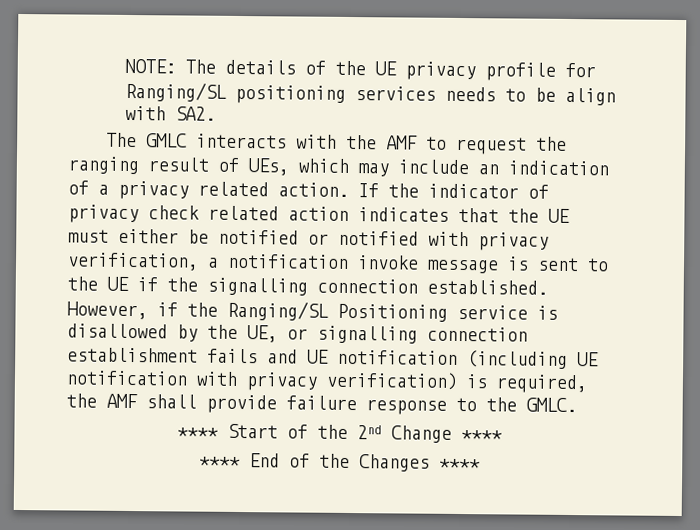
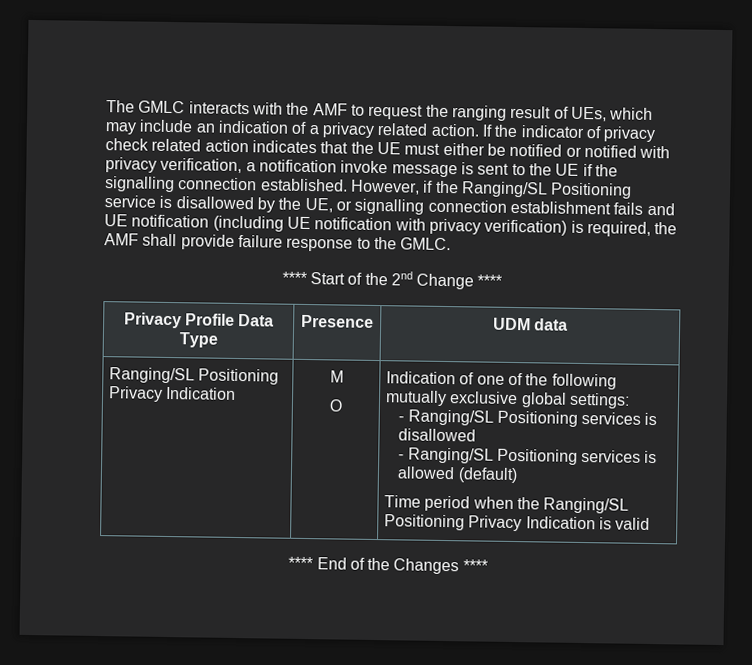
- NOTE: The details of the UE privacy profile for Ranging/SL positioning services needs to be align with SA2.
+ Privacy Profile Data Type | Presence | UDM data
+ Ranging/SL Positioning Privacy Indication | M
+ O | Indication of one of the following mutually exclusive global settings:
+ - Ranging/SL Positioning services is disallowed
+ - Ranging/SL Positioning services is allowed (default)
+ Time period when the Ranging/SL Positioning Privacy Indication is valid

